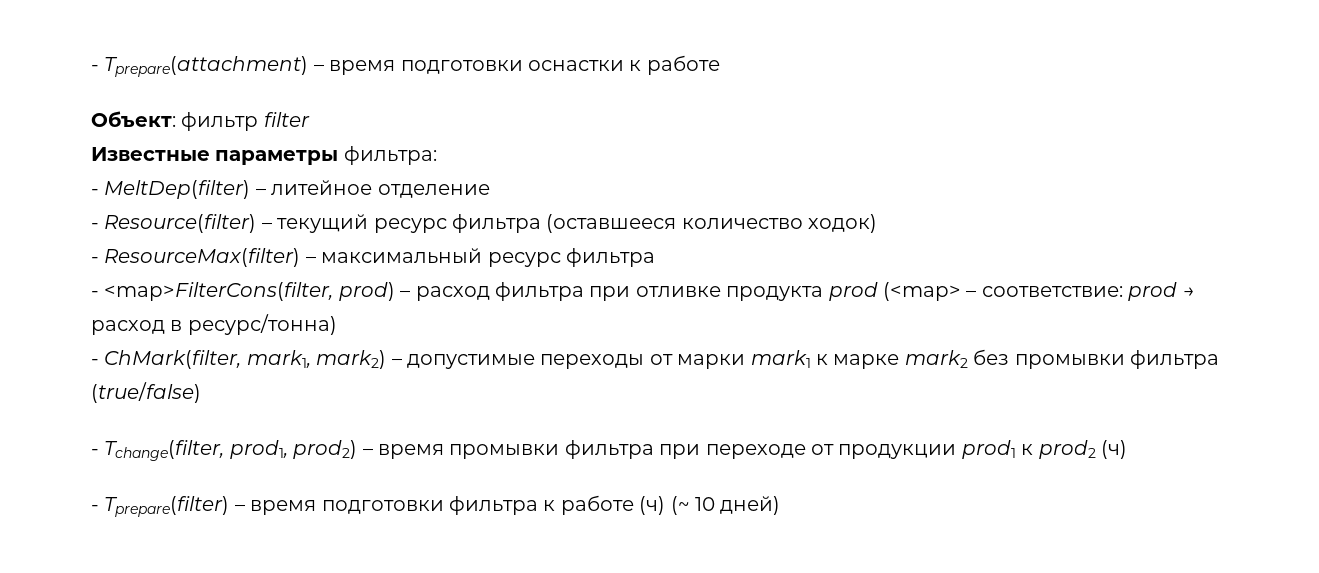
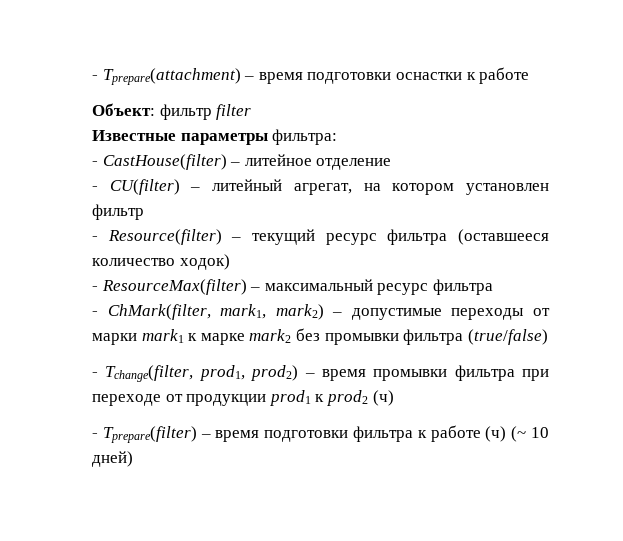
- - MeltDep(filter) – литейное отделение
+ - CastHouse(filter) – литейное отделение
+ - CU(filter) – литейный агрегат, на котором установлен фильтр
- - <map>FilterCons(filter, prod) – расход фильтра при отливке продукта prod (<map> – соответствие: prod → расход в ресурс/тонна)

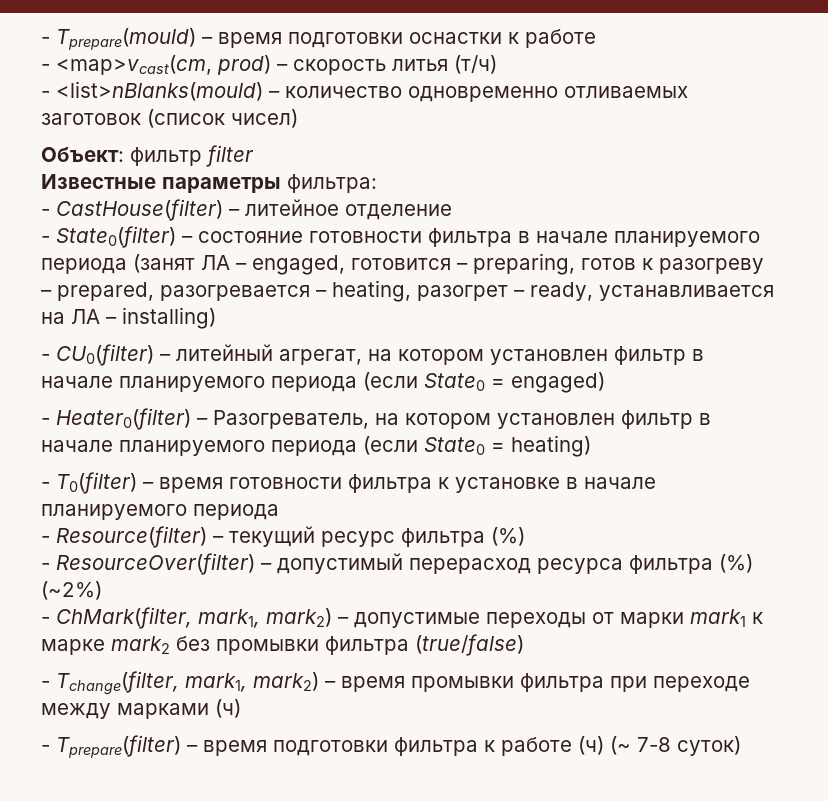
- - Tprepare(attachment) – время подготовки оснастки к работе
+ - Tprepare(mould) – время подготовки оснастки к работе
+ - <map>vcast(cm, prod) – скорость литья (т/ч)
+ - <list>nBlanks(mould) – количество одновременно отливаемых заготовок (список чисел)
- - CU(filter) – литейный агрегат, на котором установлен фильтр
+ - State0(filter) – состояние готовности фильтра в начале планируемого периода (занят ЛА – engaged, готовится – preparing, готов к разогреву – prepared, разогревается – heating, разогрет – ready, устанавливается на ЛА – installing)
+ - CU0(filter) – литейный агрегат, на котором установлен фильтр в начале планируемого периода (если State0 = engaged)
+ - Heater0(filter) – Разогреватель, на котором установлен фильтр в начале планируемого периода (если State0 = heating)
+ - T0(filter) – время готовности фильтра к установке в начале планируемого периода
- - Resource(filter) – текущий ресурс фильтра (оставшееся количество ходок)
- - ResourceMax(filter) – максимальный ресурс фильтра
+ - Resource(filter) – текущий ресурс фильтра (%)
+ - ResourceOver(filter) – допустимый перерасход ресурса фильтра (%) (~2%)
- - Tchange(filter, prod1, prod2) – время промывки фильтра при переходе от продукции prod1 к prod2 (ч)
+ - Tchange(filter, mark1, mark2) – время промывки фильтра при переходе между марками (ч)
- - Tprepare(filter) – время подготовки фильтра к работе (ч) (~ 10 дней)
+ - Tprepare(filter) – время подготовки фильтра к работе (ч) (~ 7-8 суток)

